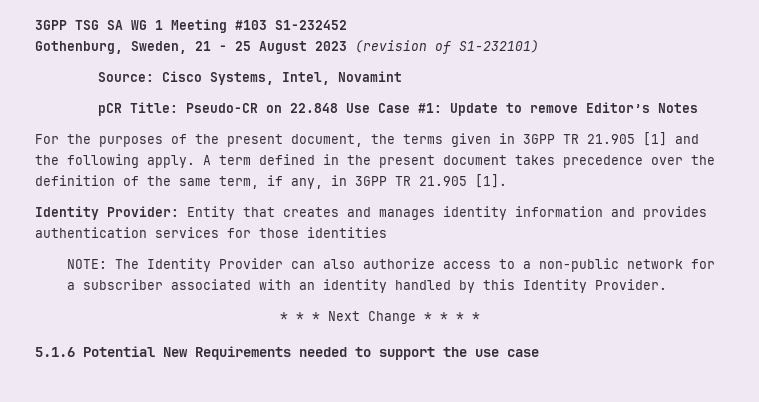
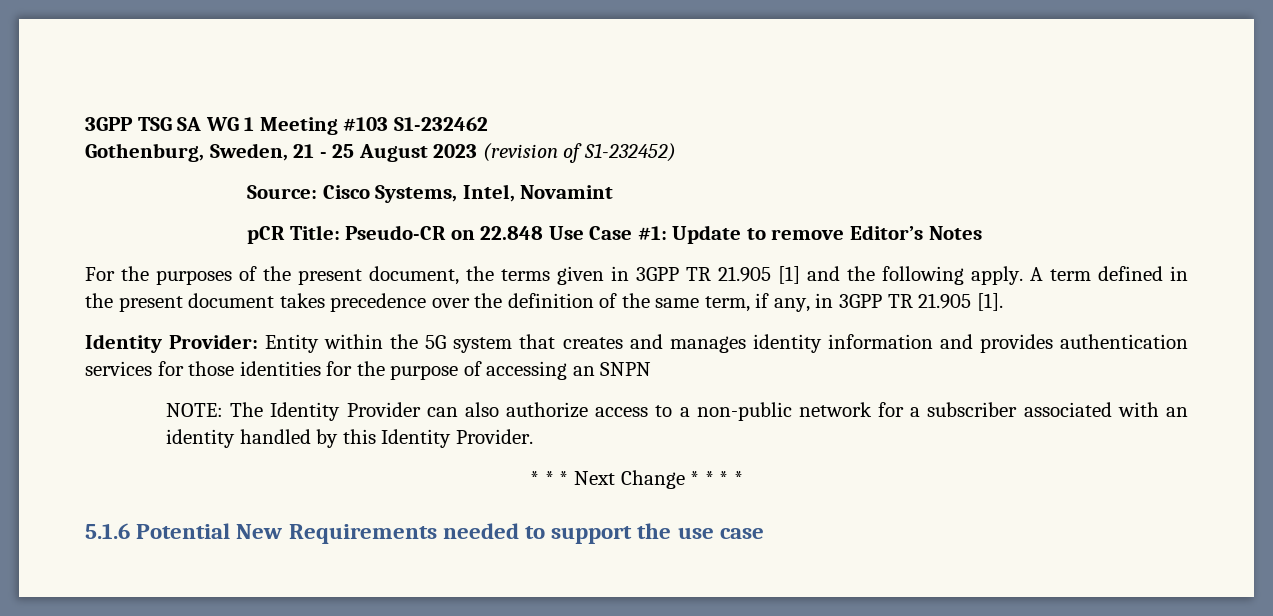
- 3GPP TSG SA WG 1 Meeting #103 S1-232452
+ 3GPP TSG SA WG 1 Meeting #103 S1-232462
- Gothenburg, Sweden, 21 - 25 August 2023 (revision of S1-232101)
+ Gothenburg, Sweden, 21 - 25 August 2023 (revision of S1-232452)
- Identity Provider: Entity that creates and manages identity information and provides authentication services for those identities
+ Identity Provider: Entity within the 5G system that creates and manages identity information and provides authentication services for those identities for the purpose of accessing an SNPN

